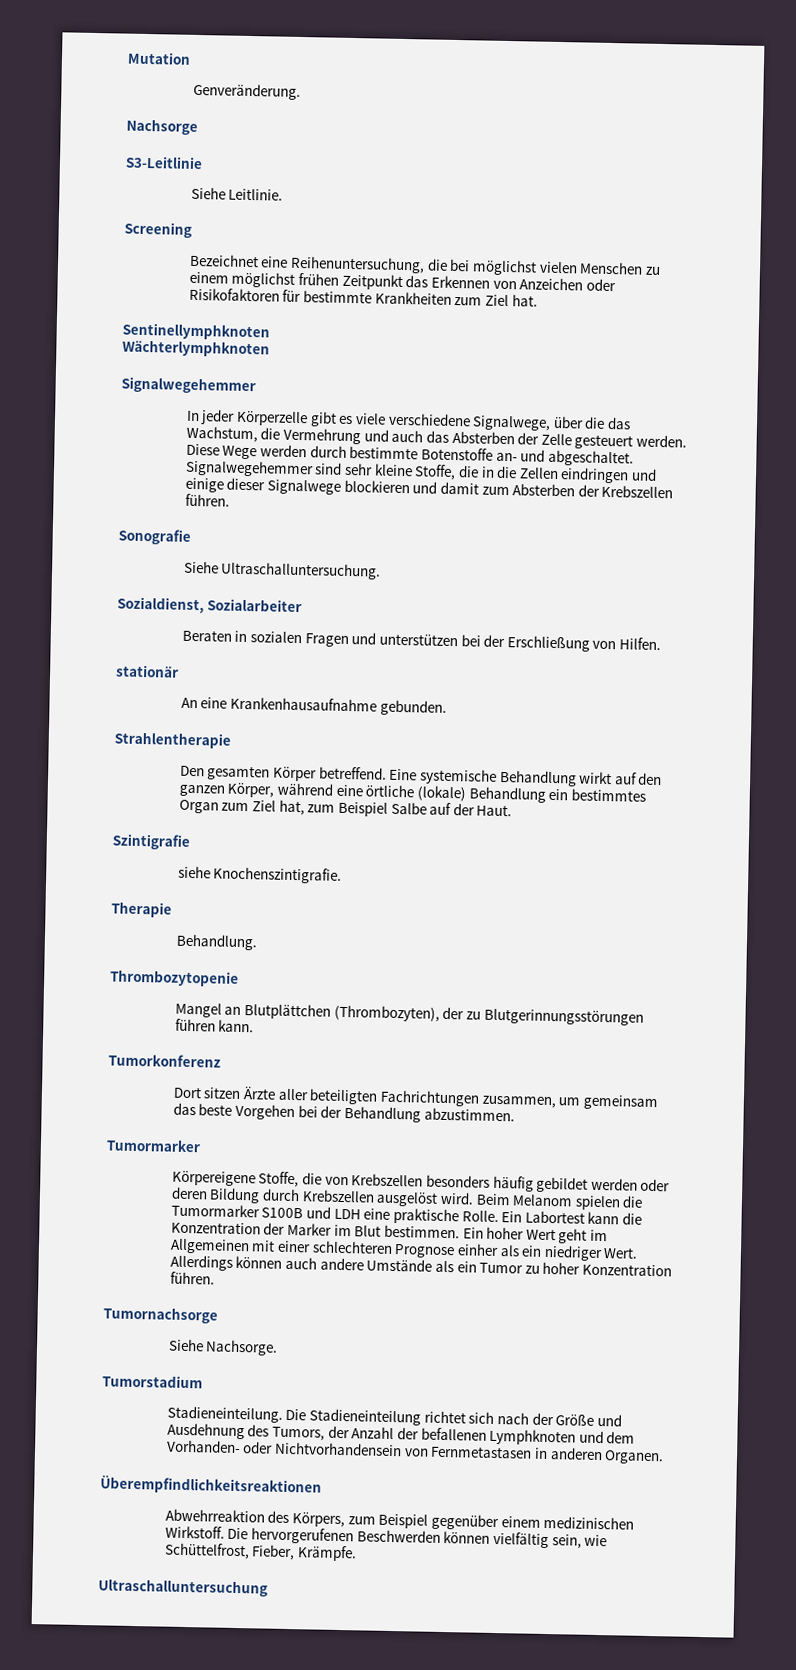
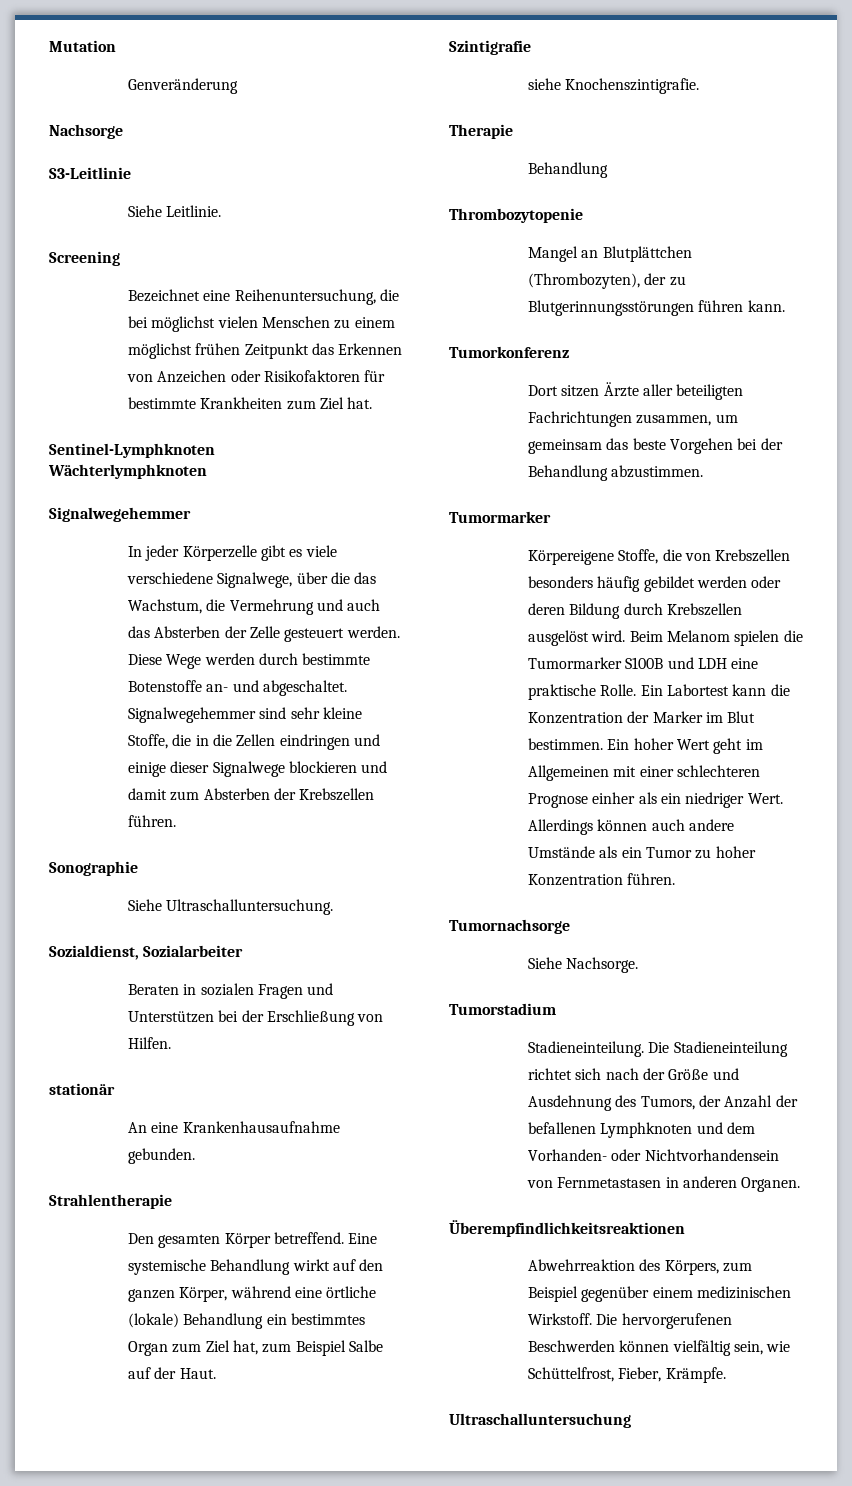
- Genveränderung.
+ Genveränderung
- Sentinellymphknoten
+ Sentinel-Lymphknoten
- Sonografie
+ Sonographie
- Beraten in sozialen Fragen und unterstützen bei der Erschließung von Hilfen.
+ Beraten in sozialen Fragen und Unterstützen bei der Erschließung von Hilfen.
  Therapie
- Behandlung.
+ Behandlung

